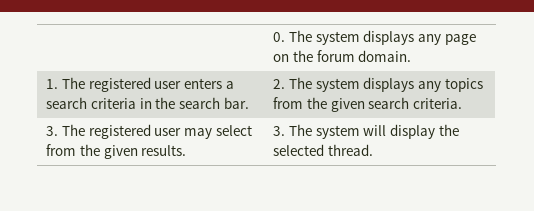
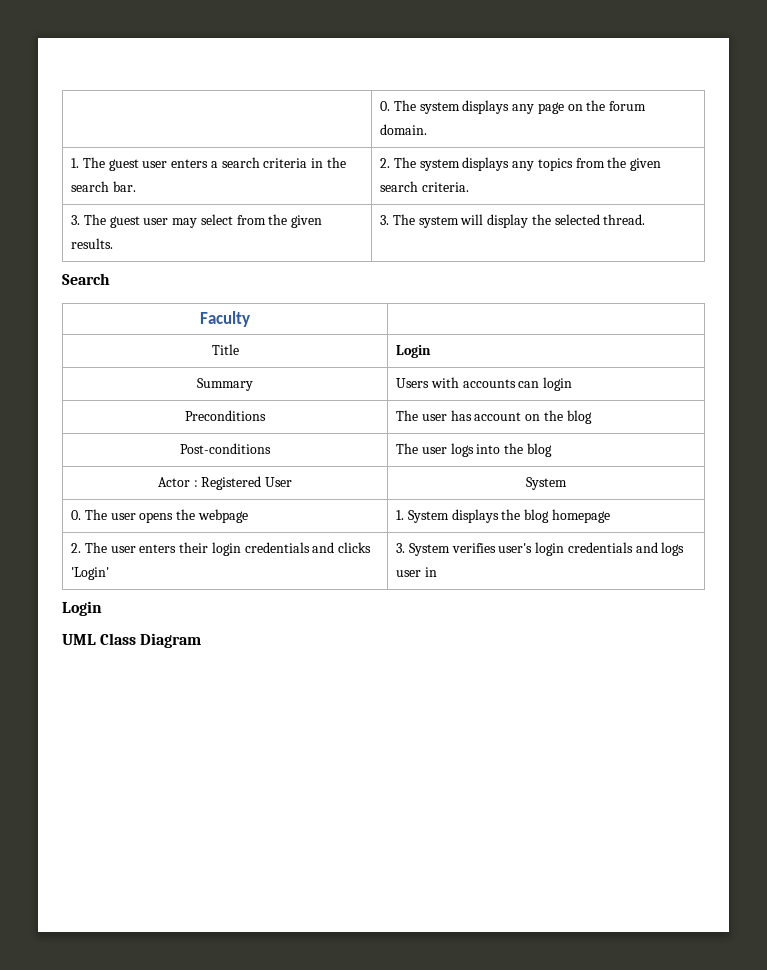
- 1. The registered user enters a search criteria in the search bar. | 2. The system displays any topics from the given search criteria.
+ 1. The guest user enters a search criteria in the search bar. | 2. The system displays any topics from the given search criteria.
- 3. The registered user may select from the given results. | 3. The system will display the selected thread.
+ 3. The guest user may select from the given results. | 3. The system will display the selected thread.
+ Search
+ Faculty |
+ Title | Login
+ Summary | Users with accounts can login
+ Preconditions | The user has account on the blog
+ Post-conditions | The user logs into the blog
+ Actor : Registered User | System
+ 0. The user opens the webpage | 1. System displays the blog homepage
+ 2. The user enters their login credentials and clicks 'Login' | 3. System verifies user's login credentials and logs user in
+ Login
+ UML Class Diagram

